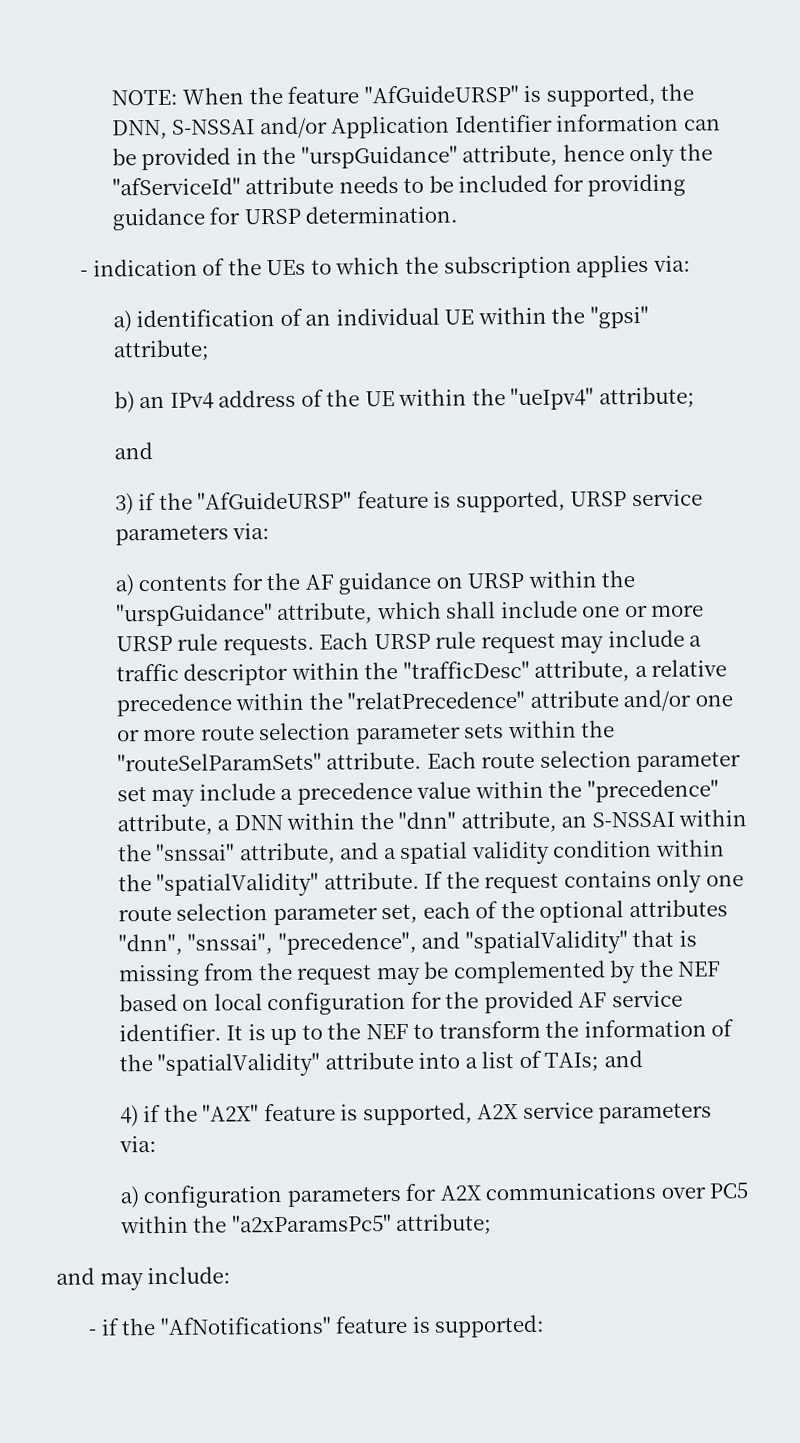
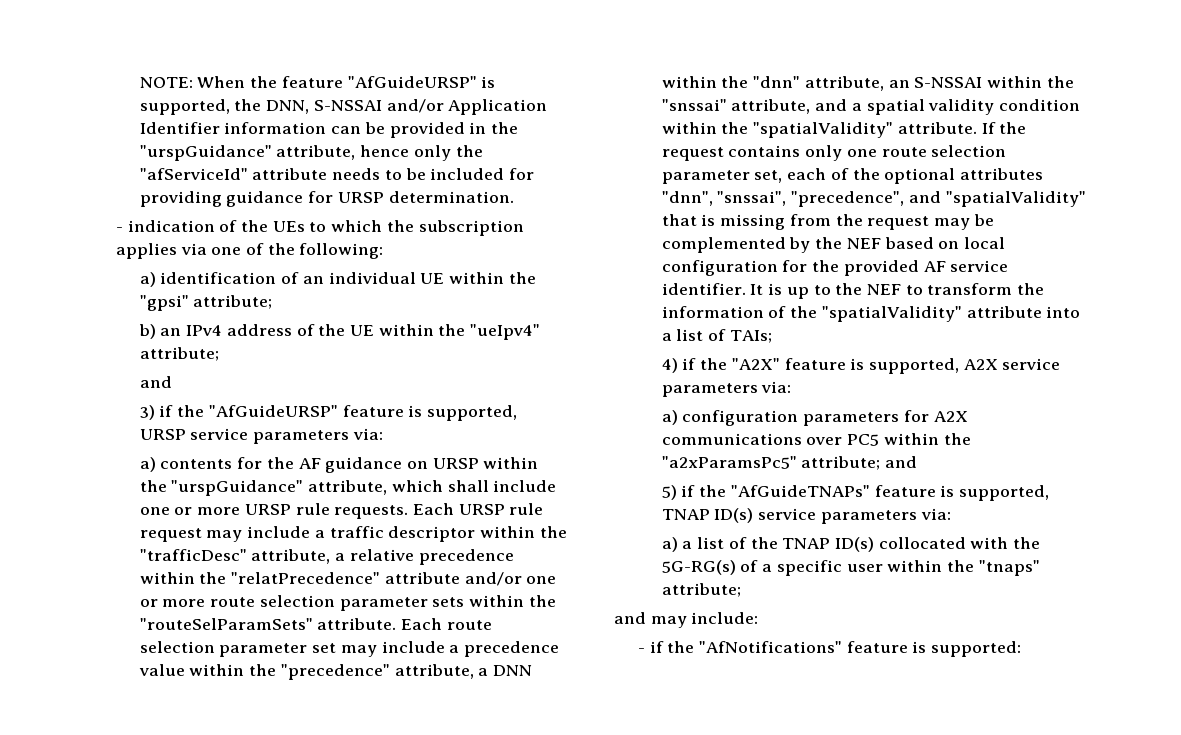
- - indication of the UEs to which the subscription applies via:
+ - indication of the UEs to which the subscription applies via one of the following:
- It is up to the NEF to transform the information of the "spatialValidity" attribute into a list of TAIs; and
+ It is up to the NEF to transform the information of the "spatialValidity" attribute into a list of TAIs;
- a) configuration parameters for A2X communications over PC5 within the "a2xParamsPc5" attribute;
+ a) configuration parameters for A2X communications over PC5 within the "a2xParamsPc5" attribute; and
+ 5) if the "AfGuideTNAPs" feature is supported, TNAP ID(s) service parameters via:
+ a) a list of the TNAP ID(s) collocated with the 5G-RG(s) of a specific user within the "tnaps" attribute;

